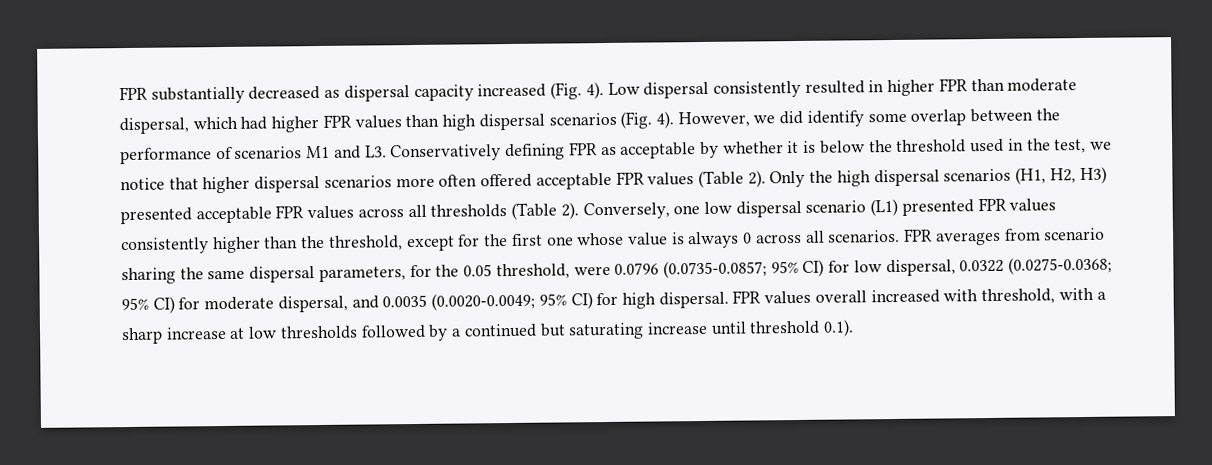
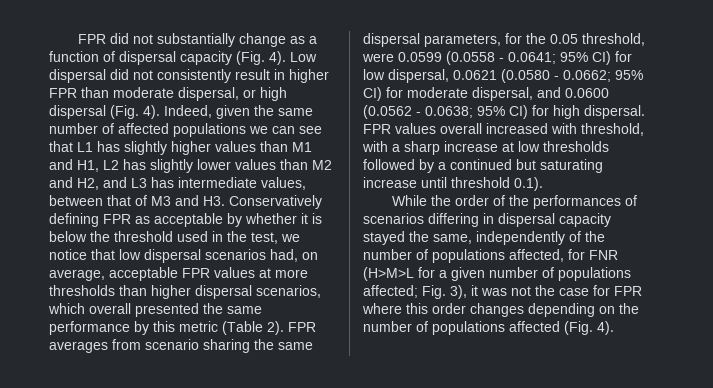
- FPR substantially decreased as dispersal capacity increased (Fig. 4).
+ FPR did not substantially change as a function of dispersal capacity (Fig. 4).
- Low dispersal consistently resulted in higher FPR than moderate dispersal, which had higher FPR values than high dispersal scenarios (Fig. 4). However, we did identify some overlap between the performance of scenarios M1 and L3. Conservatively defining FPR as acceptable by whether it is below the threshold used in the test, we notice that higher dispersal scenarios more often offered acceptable FPR values (Table 2). Only the high dispersal scenarios (H1, H2, H3) presented acceptable FPR values across all thresholds (Table 2). Conversely, one low dispersal scenario (L1) presented FPR values consistently higher than the threshold, except for the first one whose value is always 0 across all scenarios.
+ Low dispersal did not consistently result in higher FPR than moderate dispersal, or high dispersal (Fig. 4). Indeed, given the same number of affected populations we can see that L1 has slightly higher values than M1 and H1, L2 has slightly lower values than M2 and H2, and L3 has intermediate values, between that of M3 and H3. Conservatively defining FPR as acceptable by whether it is below the threshold used in the test, we notice that low dispersal scenarios had, on average, acceptable FPR values at more thresholds than higher dispersal scenarios, which overall presented the same performance by this metric (Table 2).
- FPR averages from scenario sharing the same dispersal parameters, for the 0.05 threshold, were 0.0796 (0.0735-0.0857; 95% CI) for low dispersal, 0.0322 (0.0275-0.0368; 95% CI) for moderate dispersal, and 0.0035 (0.0020-0.0049; 95% CI) for high dispersal.
+ FPR averages from scenario sharing the same dispersal parameters, for the 0.05 threshold, were 0.0599 (0.0558 - 0.0641; 95% CI) for low dispersal, 0.0621 (0.0580 - 0.0662; 95% CI) for moderate dispersal, and 0.0600 (0.0562 - 0.0638; 95% CI) for high dispersal.
+ While the order of the performances of scenarios differing in dispersal capacity stayed the same, independently of the number of populations affected, for FNR (H>M>L for a given number of populations affected; Fig. 3), it was not the case for FPR where this order changes depending on the number of populations affected (Fig. 4).

